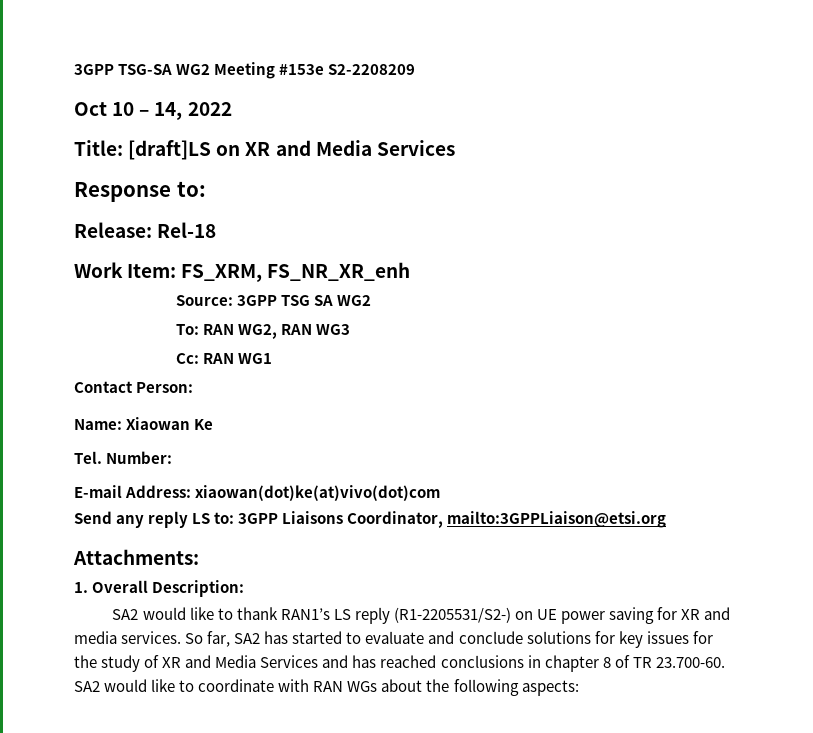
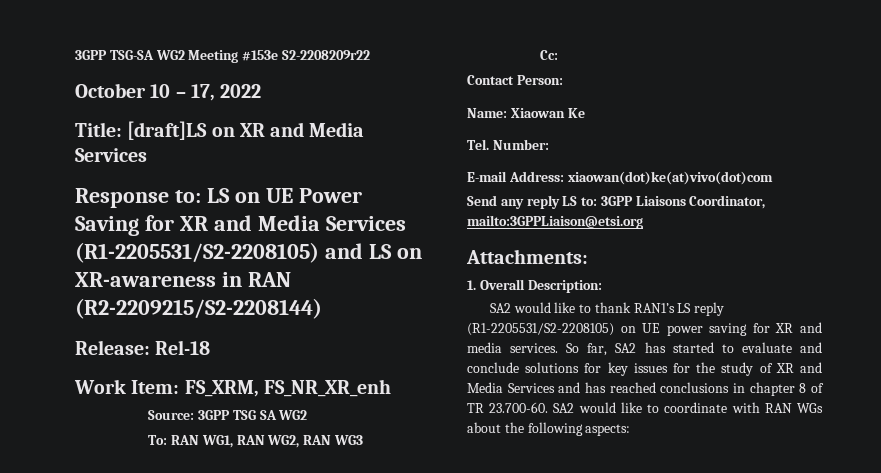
- 3GPP TSG-SA WG2 Meeting #153e S2-2208209
- Oct 10 – 14, 2022
+ 3GPP TSG-SA WG2 Meeting #153e S2-2208209r22
+ October 10 – 17, 2022
- Response to:
+ Response to: LS on UE Power Saving for XR and Media Services (R1-2205531/S2-2208105) and LS on XR-awareness in RAN (R2-2209215/S2-2208144)
- To: RAN WG2, RAN WG3
+ To: RAN WG1, RAN WG2, RAN WG3
- Cc: RAN WG1
+ Cc:
- SA2 would like to thank RAN1’s LS reply (R1-2205531/S2-) on UE power saving for XR and media services.
+ SA2 would like to thank RAN1’s LS reply (R1-2205531/S2-2208105) on UE power saving for XR and media services.

